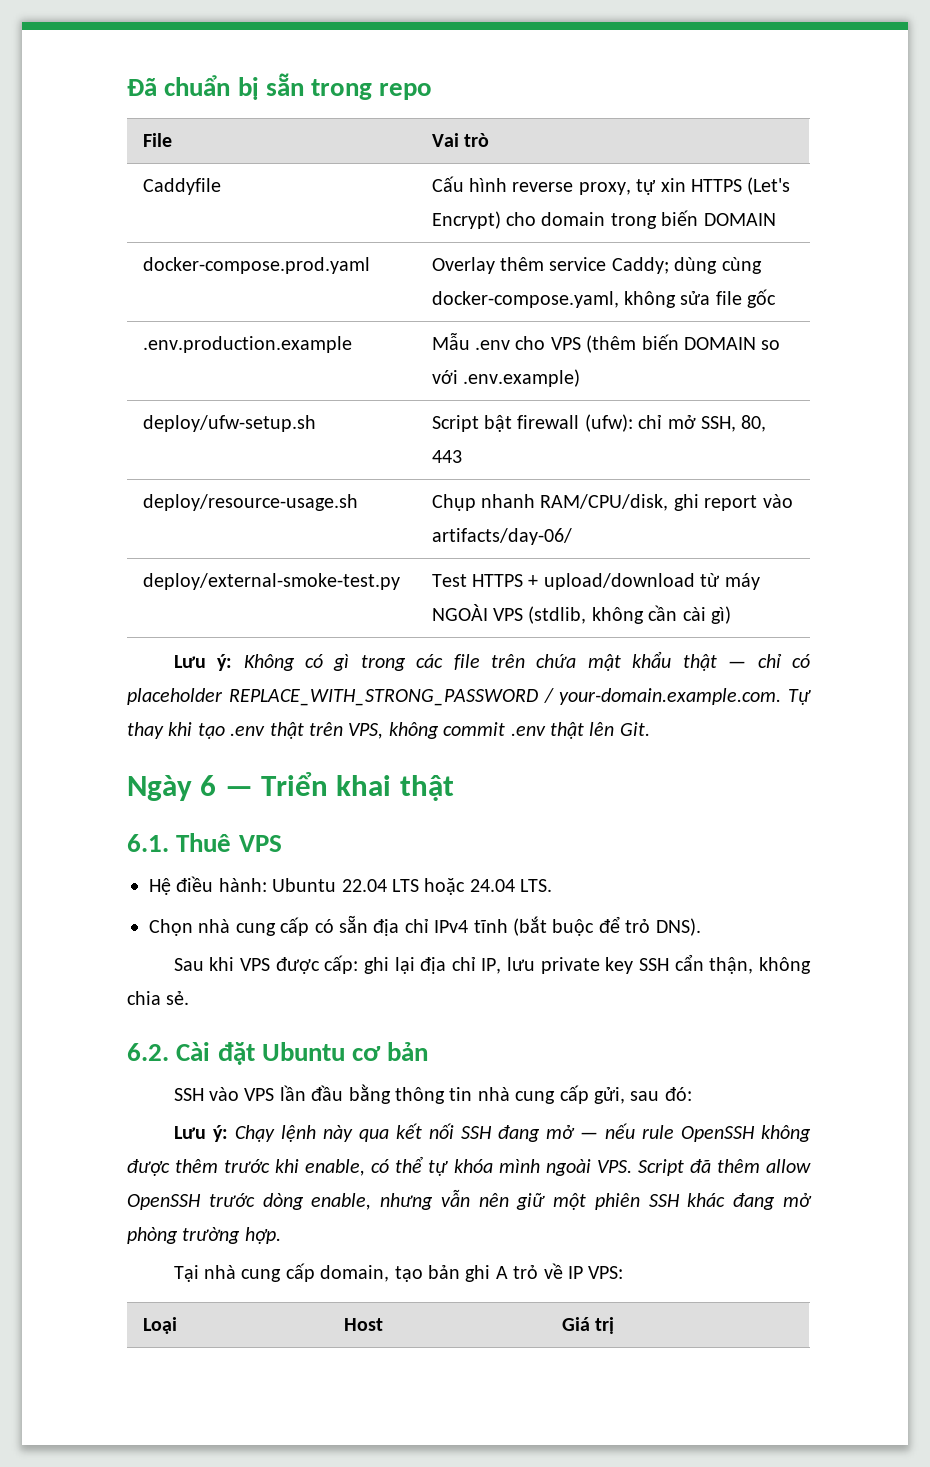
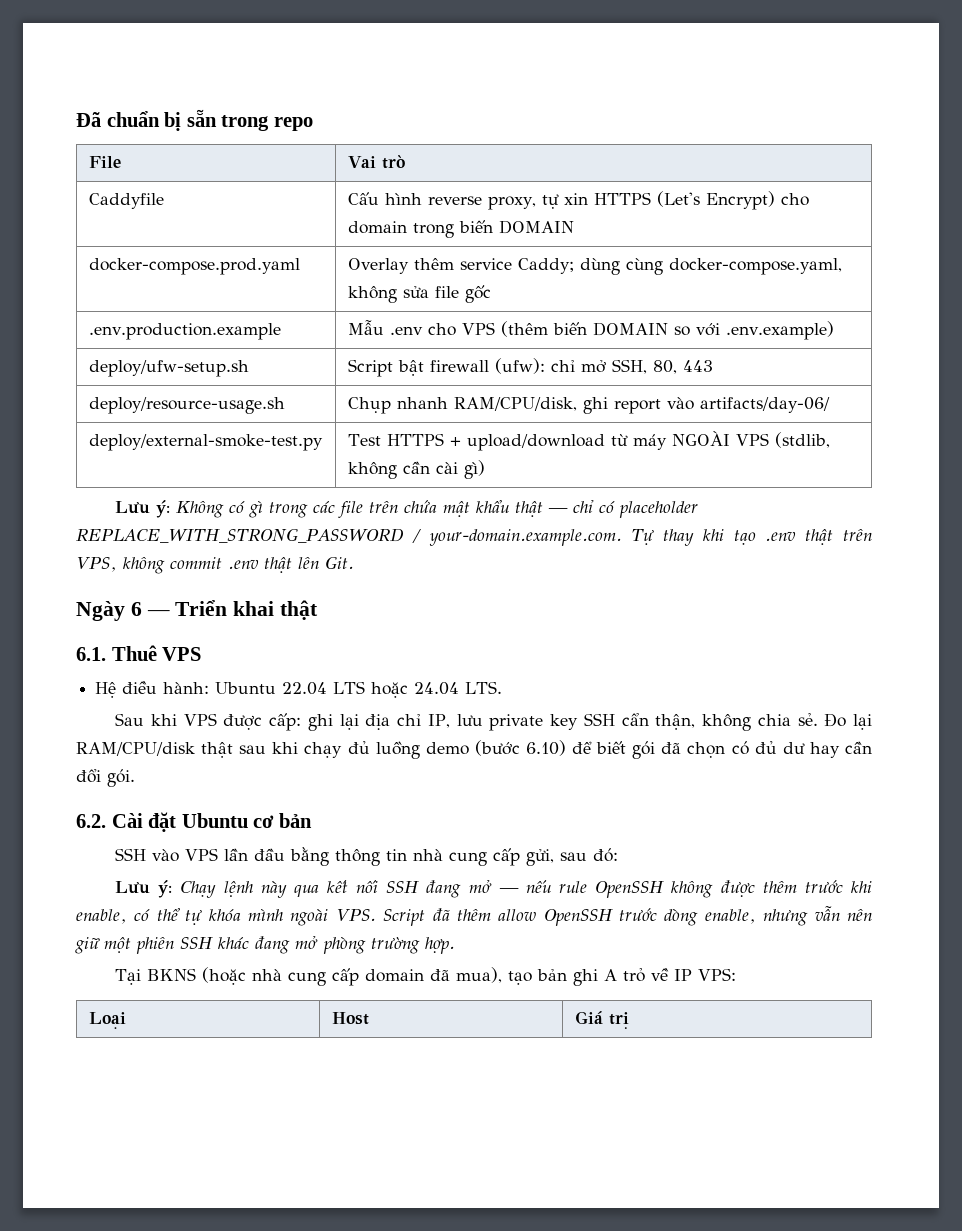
- Chọn nhà cung cấp có sẵn địa chỉ IPv4 tĩnh (bắt buộc để trỏ DNS).
+ Đo lại RAM/CPU/disk thật sau khi chạy đủ luồng demo (bước 6.10) để biết gói đã chọn có đủ dư hay cần đổi gói.
- Tại nhà cung cấp domain, tạo bản ghi A trỏ về IP VPS:
+ Tại BKNS (hoặc nhà cung cấp domain đã mua), tạo bản ghi A trỏ về IP VPS:

